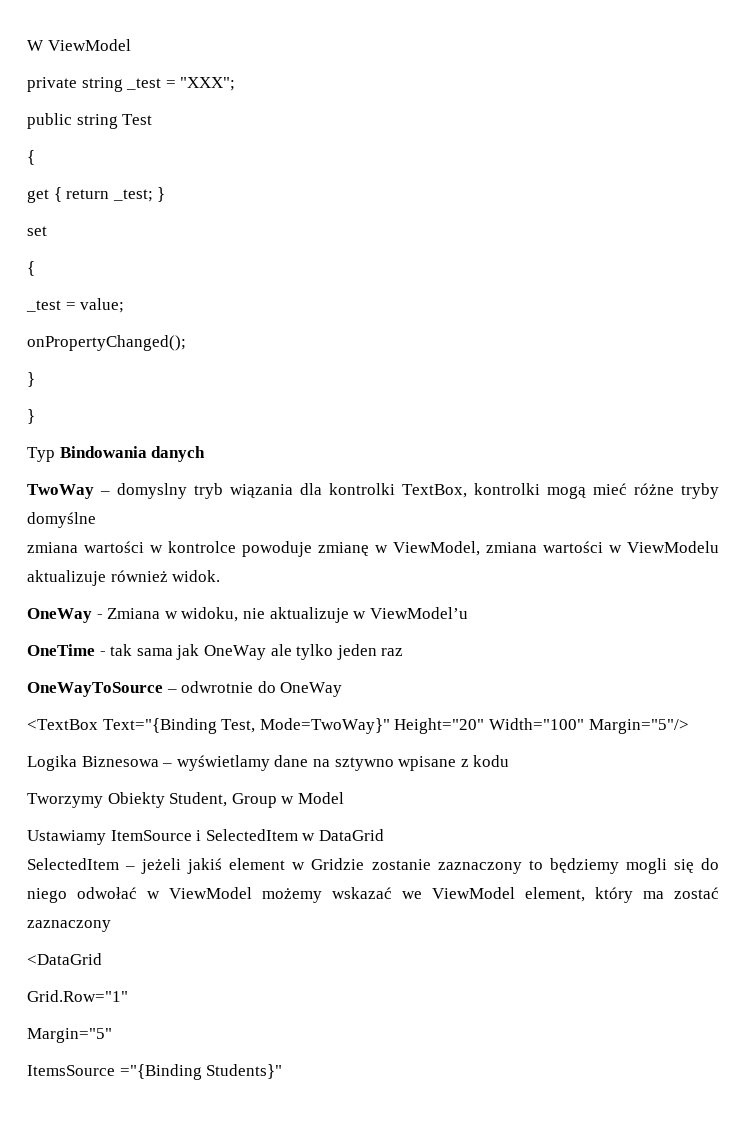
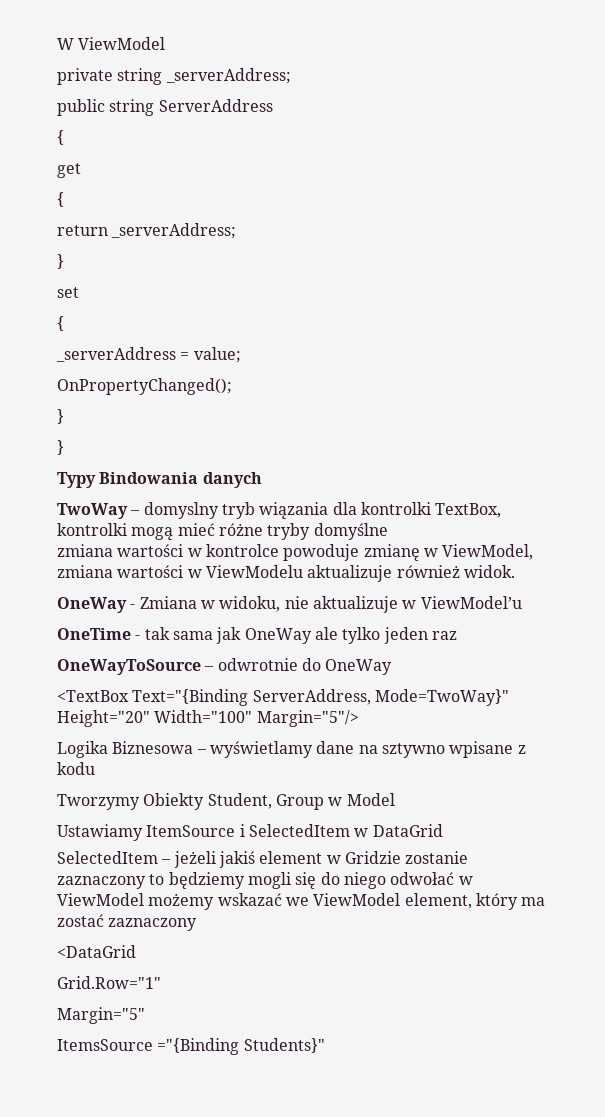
- private string _test = "XXX";
+ private string _serverAddress;
- public string Test
+ public string ServerAddress
- get { return _test; }
+ get
+ {
+ return _serverAddress;
+ }
- _test = value;
+ _serverAddress = value;
- onPropertyChanged();
+ OnPropertyChanged();
- Typ Bindowania danych
+ Typy Bindowania danych
- <TextBox Text="{Binding Test, Mode=TwoWay}" Height="20" Width="100" Margin="5"/>
+ <TextBox Text="{Binding ServerAddress, Mode=TwoWay}" Height="20" Width="100" Margin="5"/>

